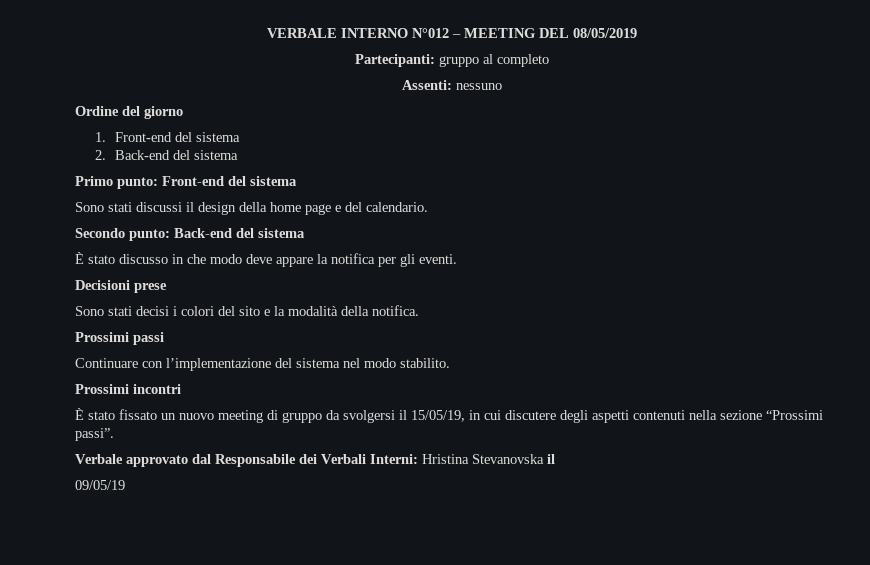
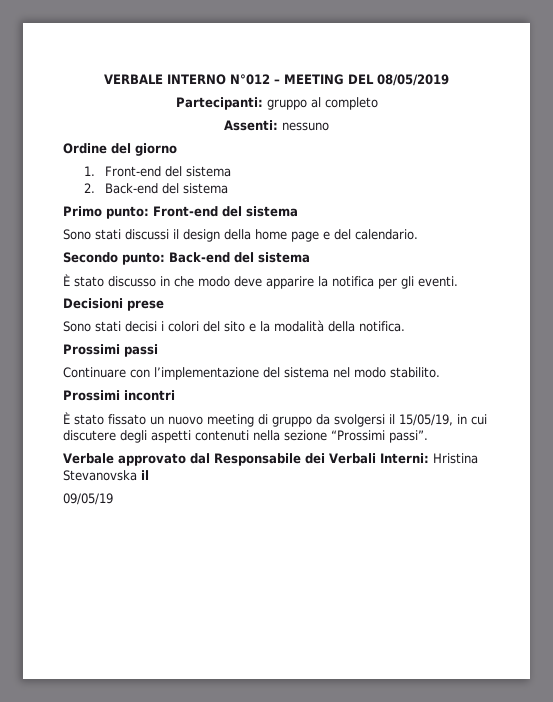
- È stato discusso in che modo deve appare la notifica per gli eventi.
+ È stato discusso in che modo deve apparire la notifica per gli eventi.

